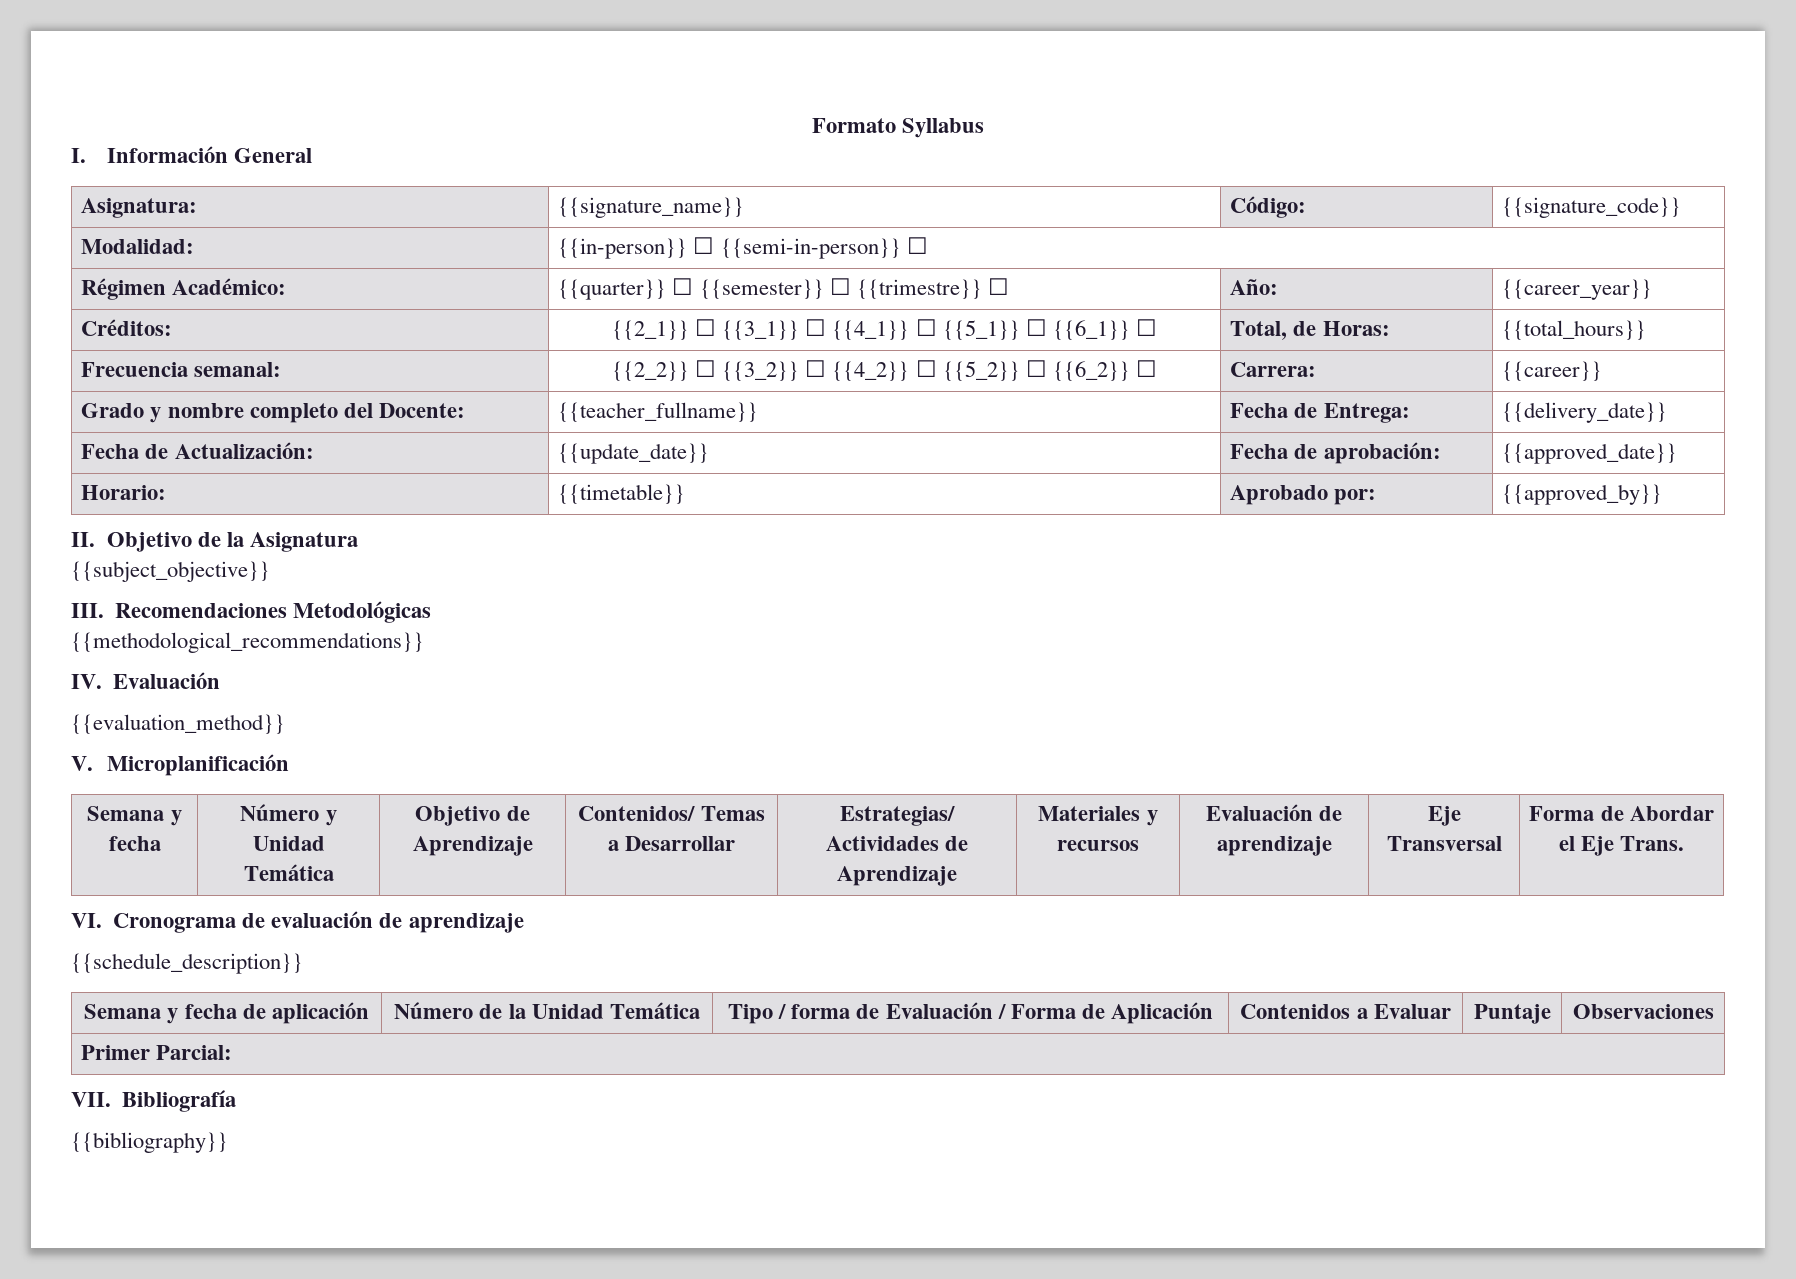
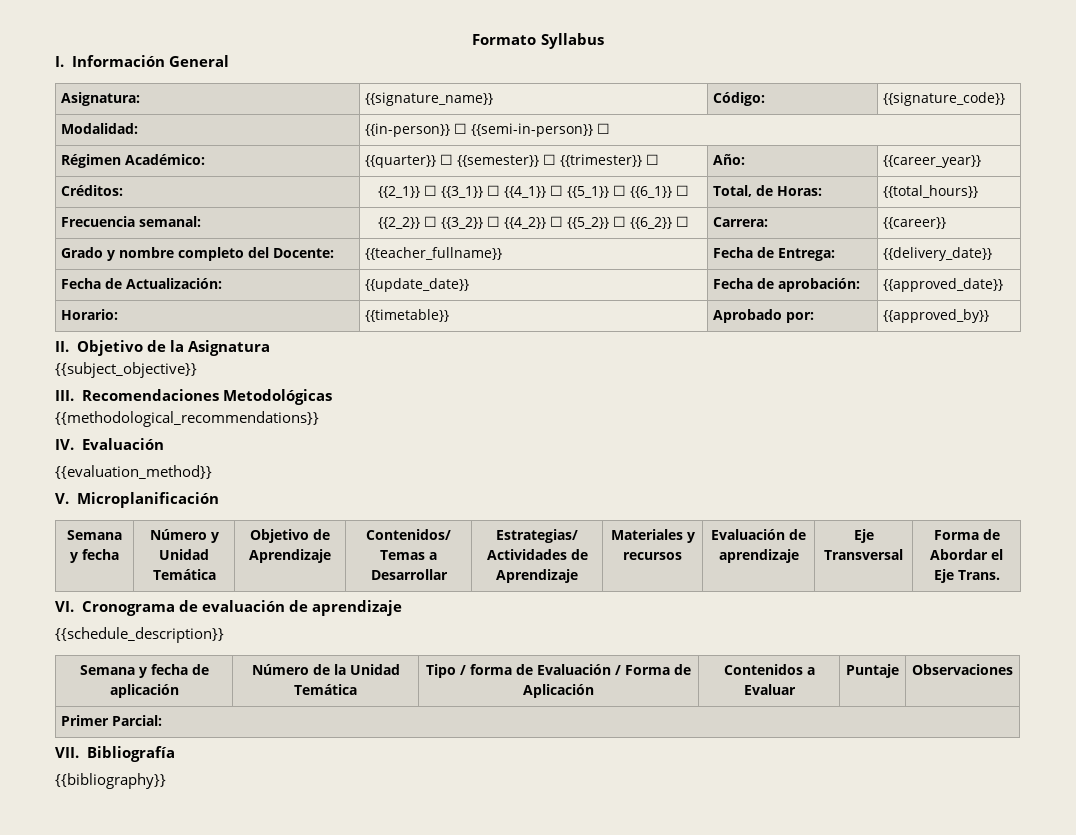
- Régimen Académico: | {{quarter}} ☐ {{semester}} ☐ {{trimestre}} ☐ | Año: | {{career_year}}
+ Régimen Académico: | {{quarter}} ☐ {{semester}} ☐ {{trimester}} ☐ | Año: | {{career_year}}

